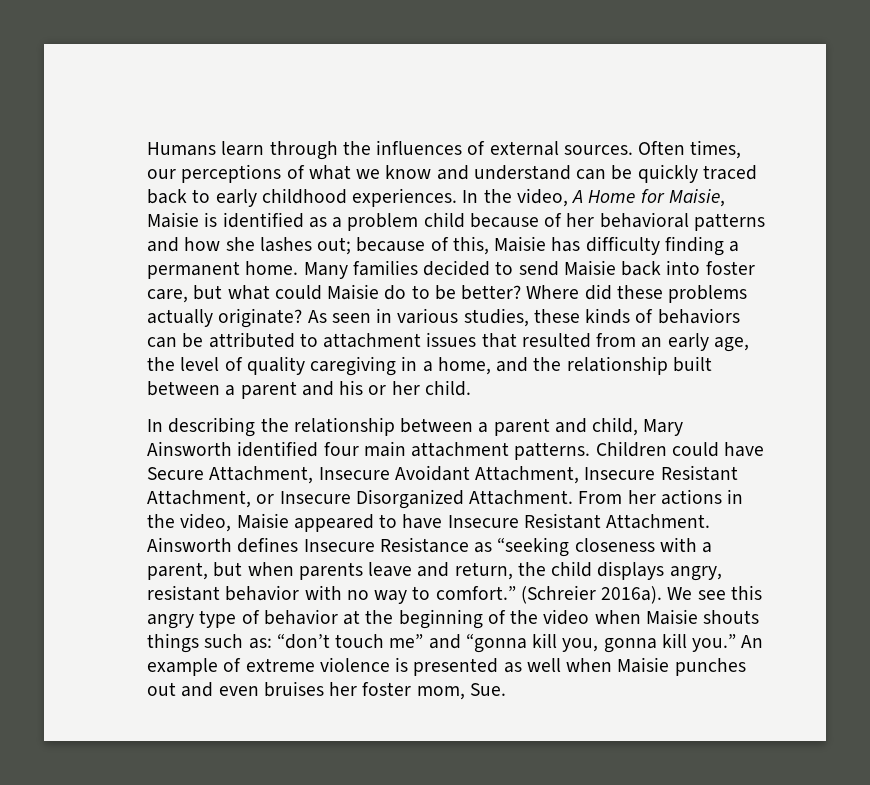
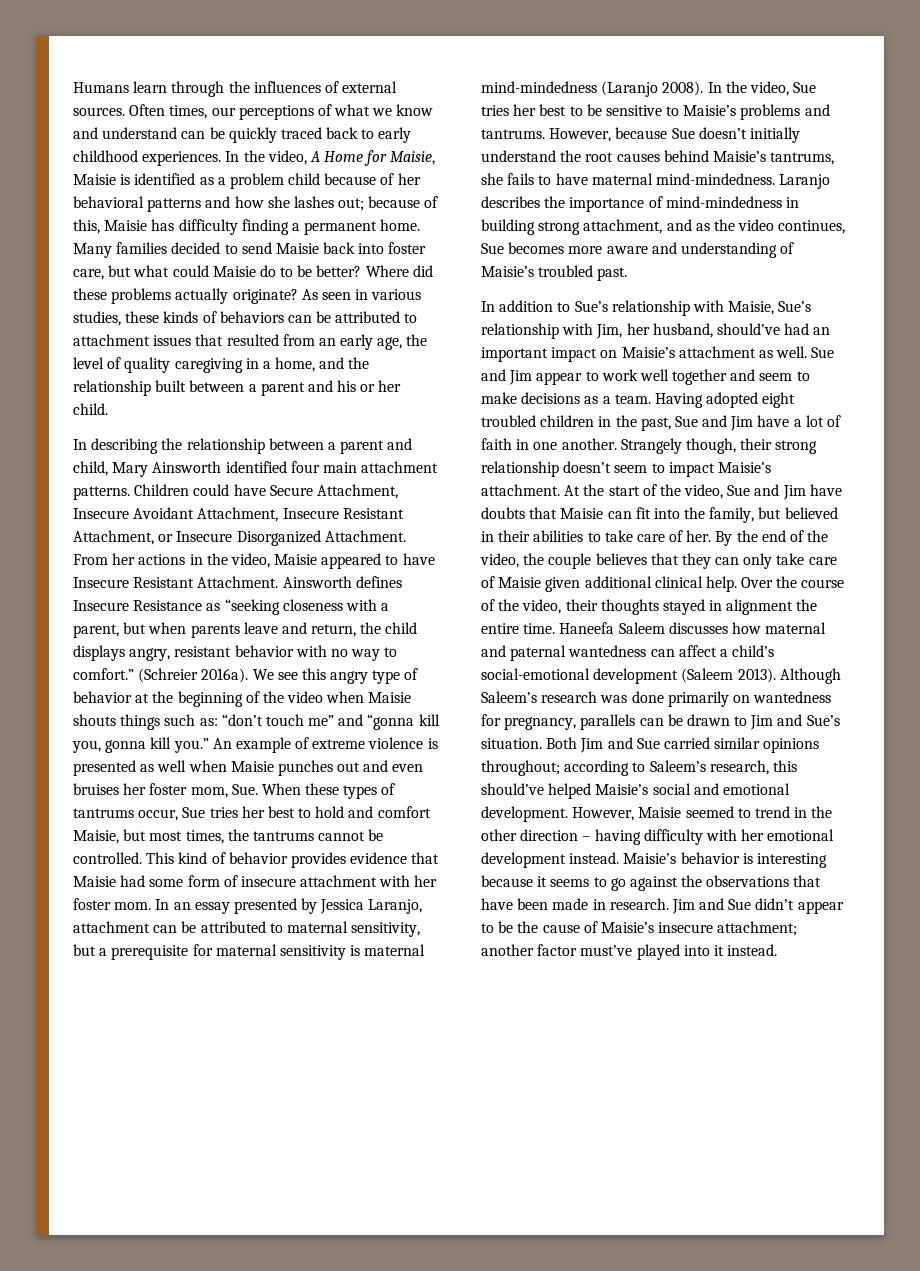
- An example of extreme violence is presented as well when Maisie punches out and even bruises her foster mom, Sue.
+ An example of extreme violence is presented as well when Maisie punches out and even bruises her foster mom, Sue. When these types of tantrums occur, Sue tries her best to hold and comfort Maisie, but most times, the tantrums cannot be controlled. This kind of behavior provides evidence that Maisie had some form of insecure attachment with her foster mom. In an essay presented by Jessica Laranjo, attachment can be attributed to maternal sensitivity, but a prerequisite for maternal sensitivity is maternal mind-mindedness (Laranjo 2008). In the video, Sue tries her best to be sensitive to Maisie’s problems and tantrums. However, because Sue doesn’t initially understand the root causes behind Maisie’s tantrums, she fails to have maternal mind-mindedness. Laranjo describes the importance of mind-mindedness in building strong attachment, and as the video continues, Sue becomes more aware and understanding of Maisie’s troubled past.
+ In addition to Sue’s relationship with Maisie, Sue’s relationship with Jim, her husband, should’ve had an important impact on Maisie’s attachment as well. Sue and Jim appear to work well together and seem to make decisions as a team. Having adopted eight troubled children in the past, Sue and Jim have a lot of faith in one another. Strangely though, their strong relationship doesn’t seem to impact Maisie’s attachment. At the start of the video, Sue and Jim have doubts that Maisie can fit into the family, but believed in their abilities to take care of her. By the end of the video, the couple believes that they can only take care of Maisie given additional clinical help. Over the course of the video, their thoughts stayed in alignment the entire time. Haneefa Saleem discusses how maternal and paternal wantedness can affect a child’s social-emotional development (Saleem 2013). Although Saleem’s research was done primarily on wantedness for pregnancy, parallels can be drawn to Jim and Sue’s situation. Both Jim and Sue carried similar opinions throughout; according to Saleem’s research, this should’ve helped Maisie’s social and emotional development. However, Maisie seemed to trend in the other direction – having difficulty with her emotional development instead. Maisie’s behavior is interesting because it seems to go against the observations that have been made in research. Jim and Sue didn’t appear to be the cause of Maisie’s insecure attachment; another factor must’ve played into it instead.

